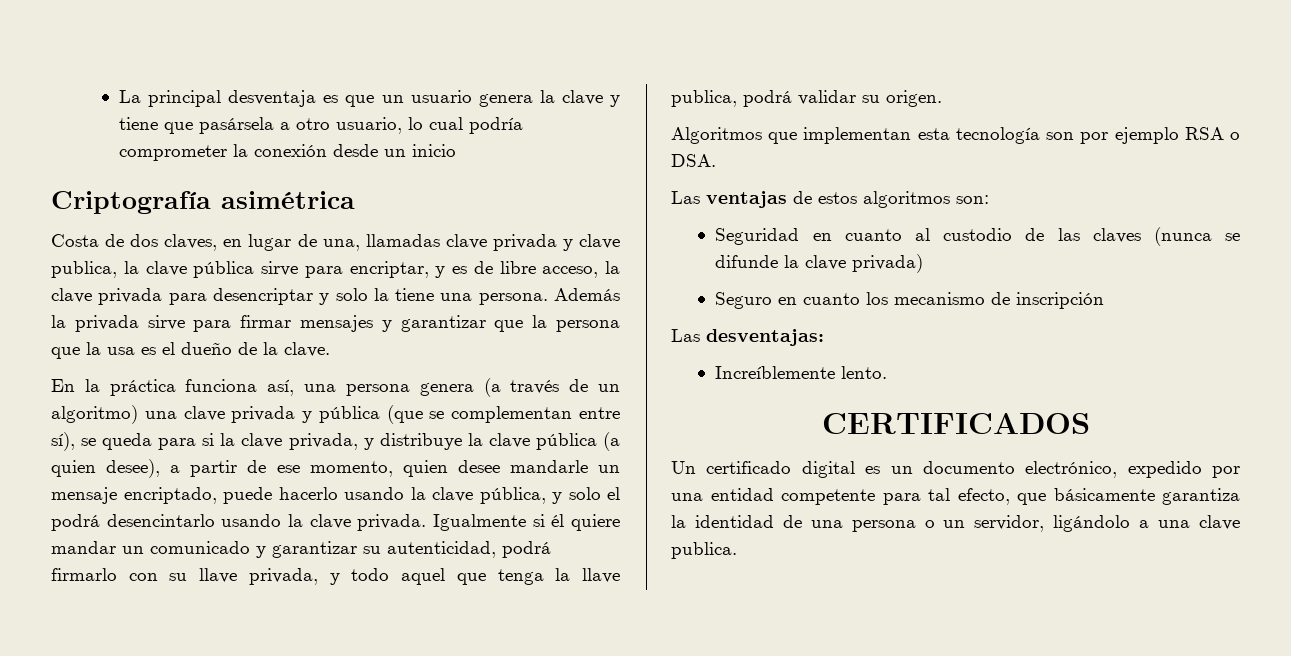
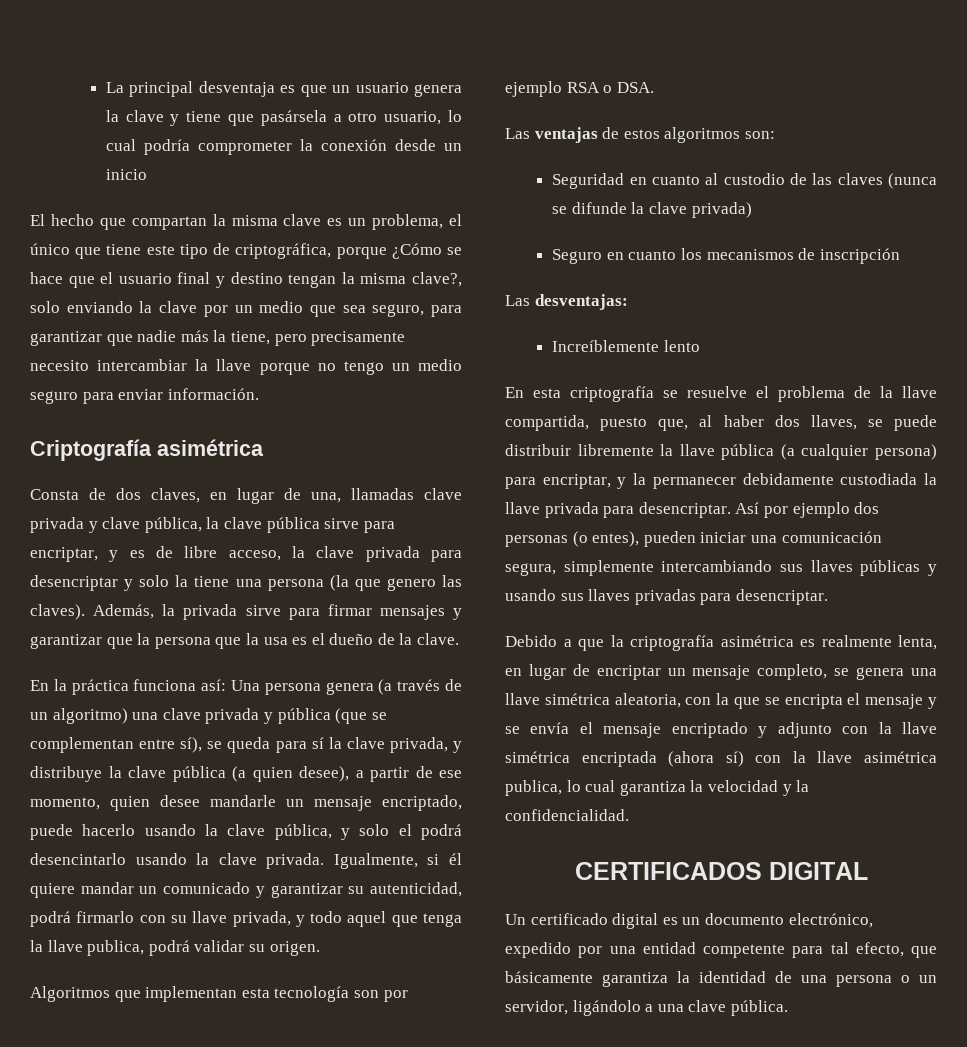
+ El hecho que compartan la misma clave es un problema, el único que tiene este tipo de criptográfica, porque ¿Cómo se hace que el usuario final y destino tengan la misma clave?, solo enviando la clave por un medio que sea seguro, para garantizar que nadie más la tiene, pero precisamente necesito intercambiar la llave porque no tengo un medio seguro para enviar información.
- Costa de dos claves, en lugar de una, llamadas clave privada y clave publica, la clave pública sirve para encriptar, y es de libre acceso, la clave privada para desencriptar y solo la tiene una persona. Además la privada sirve para firmar mensajes y garantizar que la persona que la usa es el dueño de la clave.
+ Consta de dos claves, en lugar de una, llamadas clave privada y clave pública, la clave pública sirve para encriptar, y es de libre acceso, la clave privada para desencriptar y solo la tiene una persona (la que genero las claves). Además, la privada sirve para firmar mensajes y garantizar que la persona que la usa es el dueño de la clave.
- En la práctica funciona así, una persona genera (a través de un algoritmo) una clave privada y pública (que se complementan entre sí), se queda para si la clave privada, y distribuye la clave pública (a quien desee), a partir de ese momento, quien desee mandarle un mensaje encriptado, puede hacerlo usando la clave pública, y solo el podrá desencintarlo usando la clave privada.
+ En la práctica funciona así: Una persona genera (a través de un algoritmo) una clave privada y pública (que se complementan entre sí), se queda para sí la clave privada, y distribuye la clave pública (a quien desee), a partir de ese momento, quien desee mandarle un mensaje encriptado, puede hacerlo usando la clave pública, y solo el podrá desencintarlo usando la clave privada.
- Igualmente si él quiere mandar un comunicado y garantizar su autenticidad, podrá firmarlo con su llave privada, y todo aquel que tenga la llave publica, podrá validar su origen.
+ Igualmente, si él quiere mandar un comunicado y garantizar su autenticidad, podrá firmarlo con su llave privada, y todo aquel que tenga la llave publica, podrá validar su origen.
- Seguro en cuanto los mecanismo de inscripción
+ Seguro en cuanto los mecanismos de inscripción
- Increíblemente lento.
+ Increíblemente lento
+ En esta criptografía se resuelve el problema de la llave compartida, puesto que, al haber dos llaves, se puede distribuir libremente la llave pública (a cualquier persona) para encriptar, y la permanecer debidamente custodiada la llave privada para desencriptar. Así por ejemplo dos personas (o entes), pueden iniciar una comunicación segura, simplemente intercambiando sus llaves públicas y usando sus llaves privadas para desencriptar.
+ Debido a que la criptografía asimétrica es realmente lenta, en lugar de encriptar un mensaje completo, se genera una llave simétrica aleatoria, con la que se encripta el mensaje y se envía el mensaje encriptado y adjunto con la llave simétrica encriptada (ahora sí) con la llave asimétrica publica, lo cual garantiza la velocidad y la confidencialidad.
- CERTIFICADOS
+ CERTIFICADOS DIGITAL
- Un certificado digital es un documento electrónico, expedido por una entidad competente para tal efecto, que básicamente garantiza la identidad de una persona o un servidor, ligándolo a una clave publica.
+ Un certificado digital es un documento electrónico, expedido por una entidad competente para tal efecto, que básicamente garantiza la identidad de una persona o un servidor, ligándolo a una clave pública.

